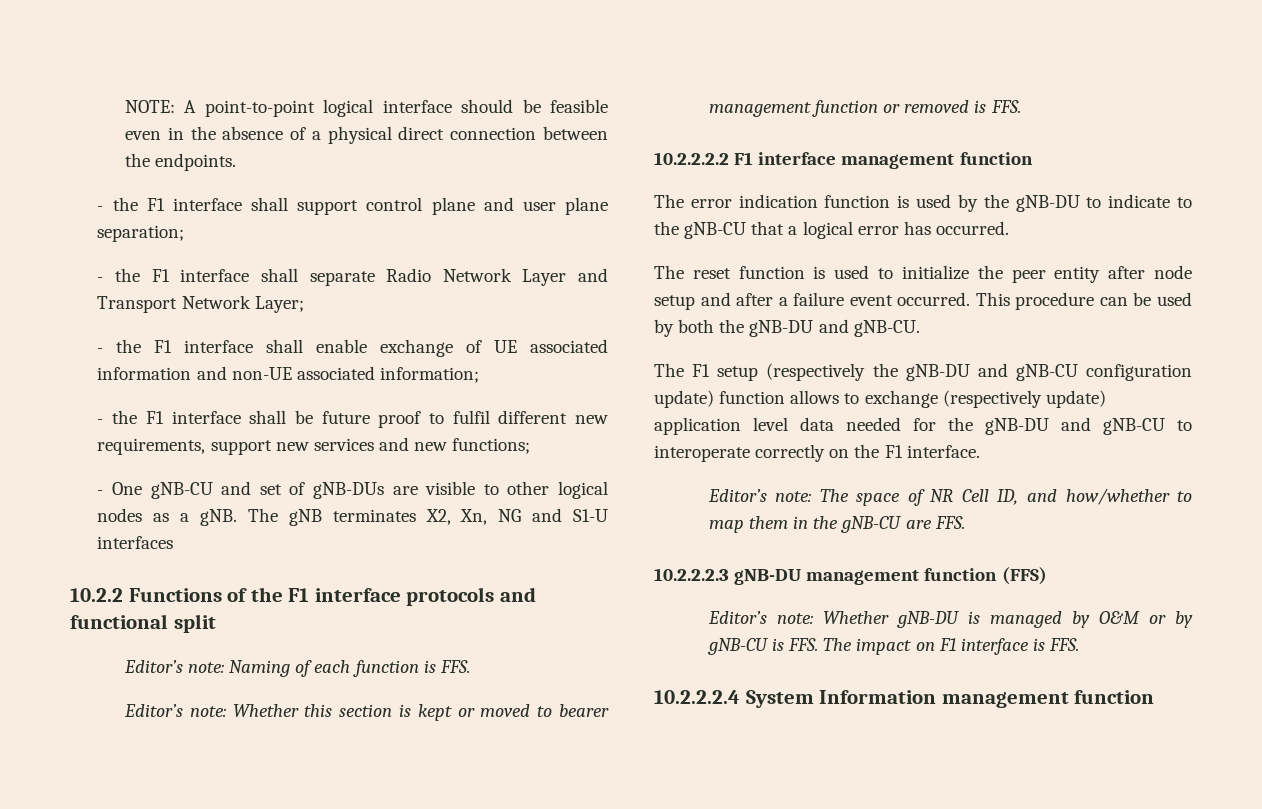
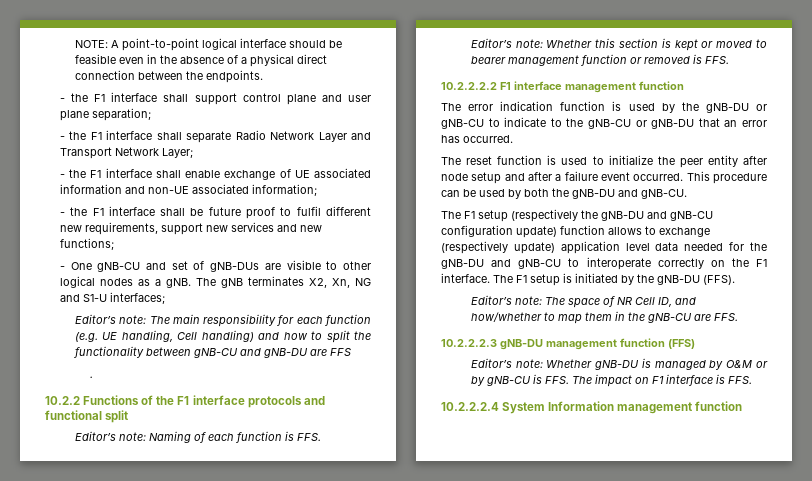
- The gNB terminates X2, Xn, NG and S1-U interfaces
+ The gNB terminates X2, Xn, NG and S1-U interfaces;
+ Editor’s note: The main responsibility for each function (e.g. UE handling, Cell handling) and how to split the functionality between gNB-CU and gNB-DU are FFS
+ .
- The error indication function is used by the gNB-DU to indicate to the gNB-CU that a logical error has occurred.
+ The error indication function is used by the gNB-DU or gNB-CU to indicate to the gNB-CU or gNB-DU that an error has occurred.
+ The F1 setup is initiated by the gNB-DU (FFS).

